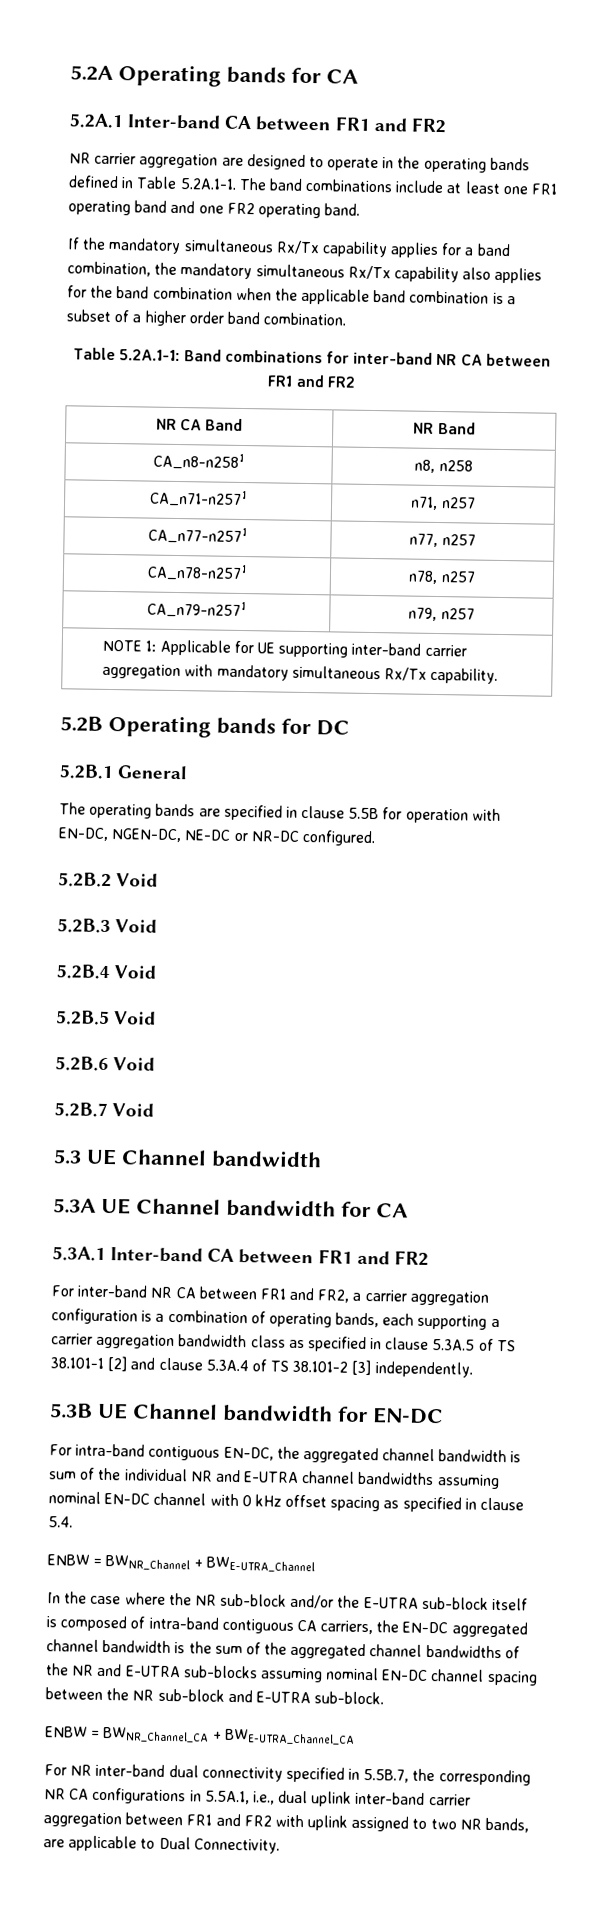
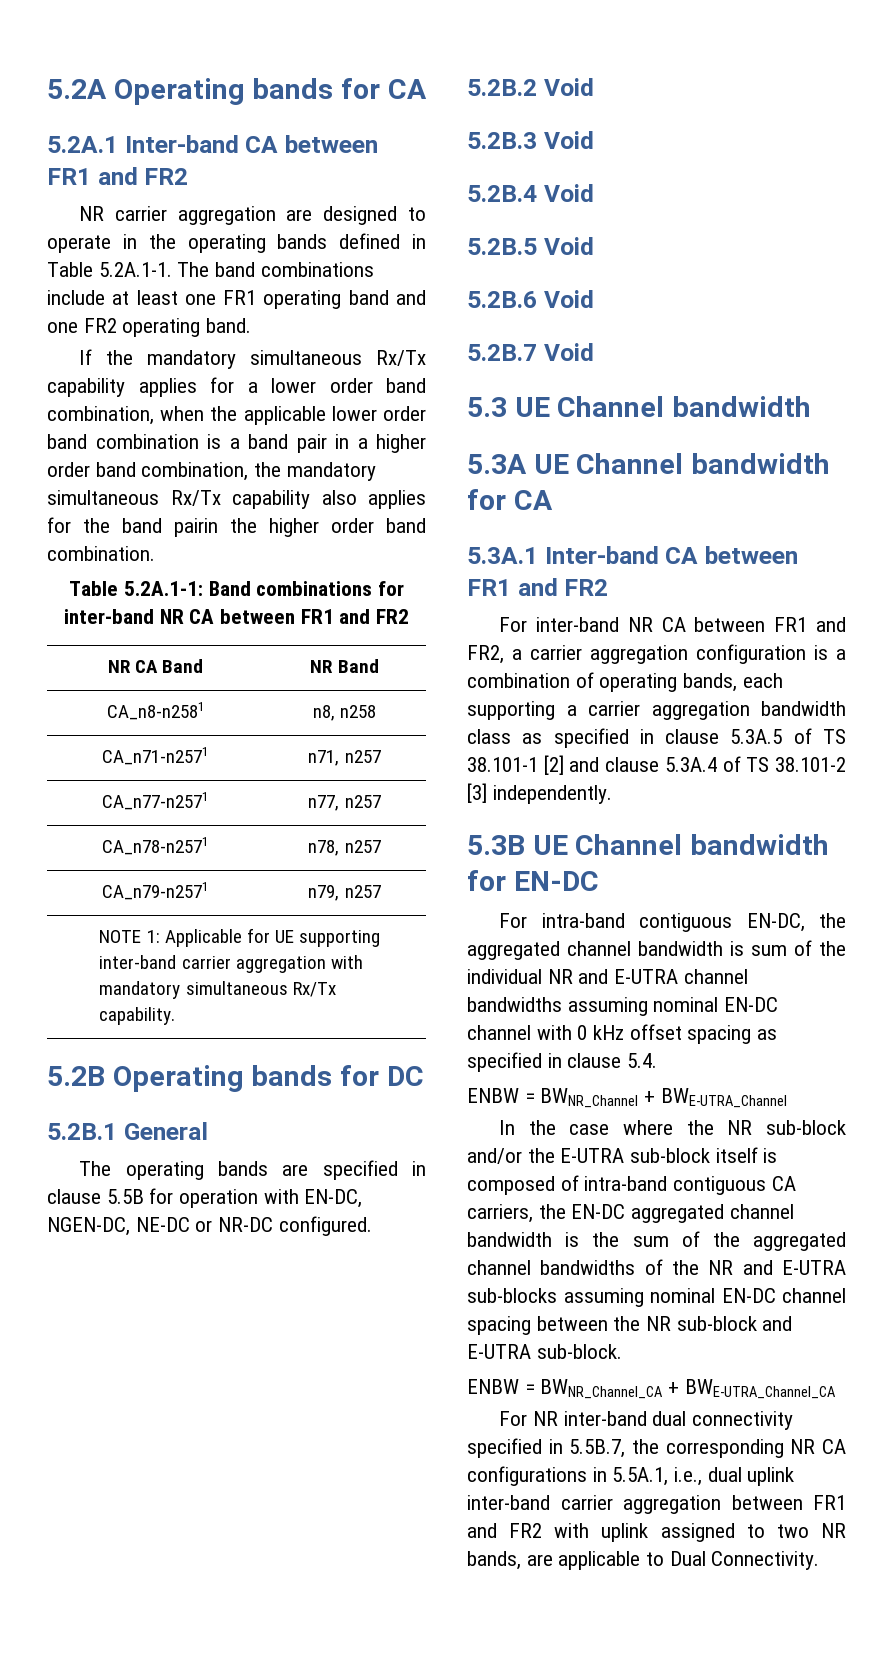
- If the mandatory simultaneous Rx/Tx capability applies for a band combination, the mandatory simultaneous Rx/Tx capability also applies for the band combination when the applicable band combination is a subset of a higher order band combination.
+ If the mandatory simultaneous Rx/Tx capability applies for a lower order band combination, when the applicable lower order band combination is a band pair in a higher order band combination, the mandatory simultaneous Rx/Tx capability also applies for the band pairin the higher order band combination.

